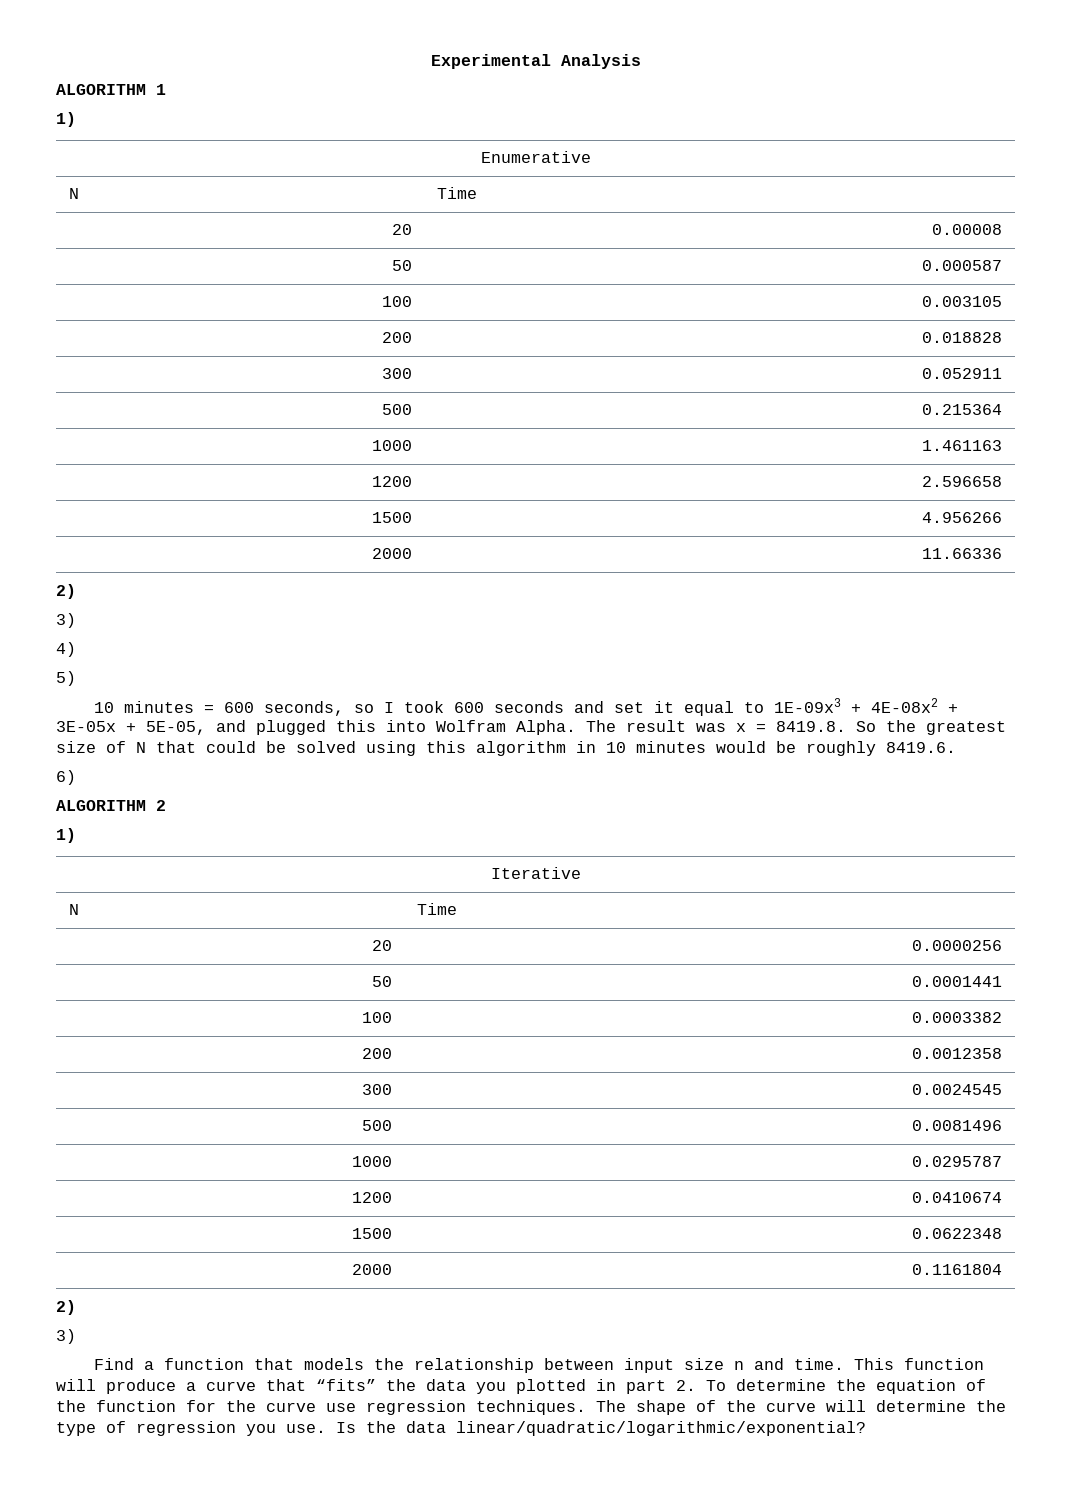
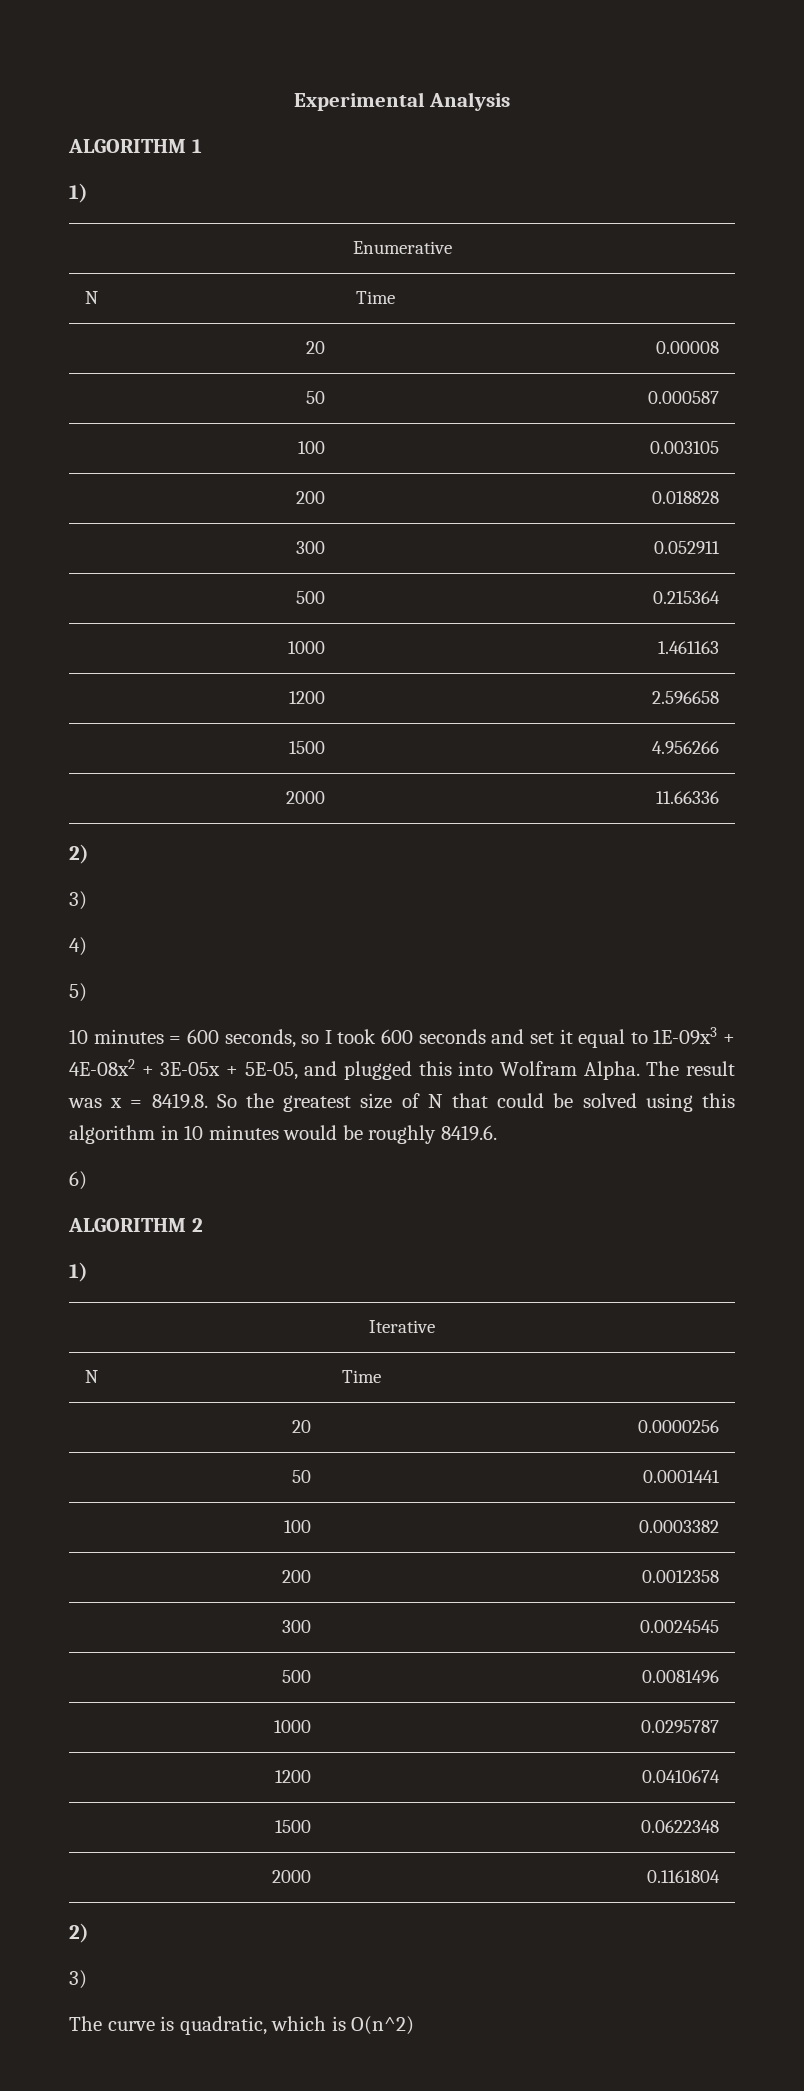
- Find a function that models the relationship between input size n and time. This function will produce a curve that “fits” the data you plotted in part 2. To determine the equation of the function for the curve use regression techniques. The shape of the curve will determine the type of regression you use. Is the data linear/quadratic/logarithmic/exponential?
+ The curve is quadratic, which is O(n^2)

